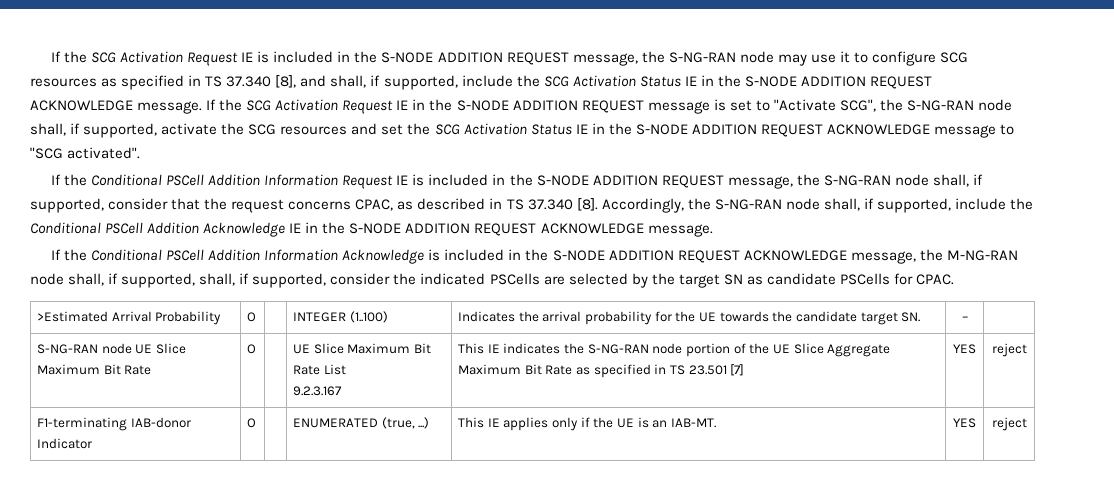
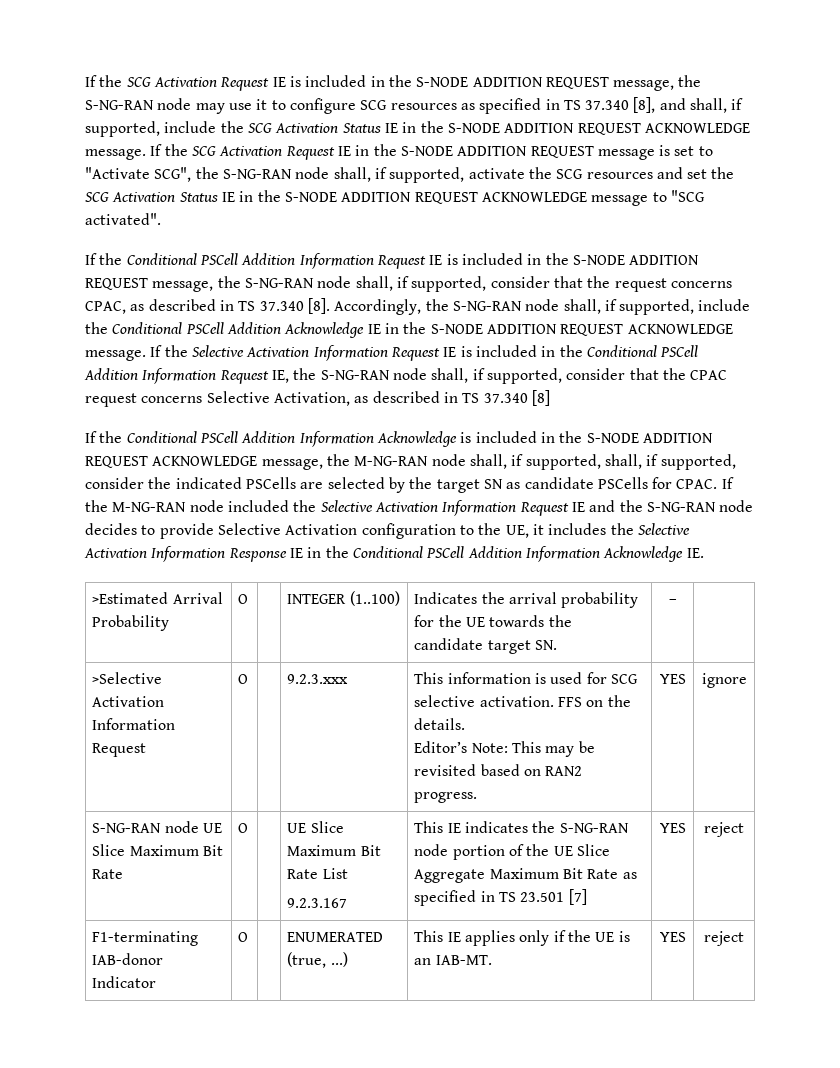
+ If the Selective Activation Information Request IE is included in the Conditional PSCell Addition Information Request IE, the S-NG-RAN node shall, if supported, consider that the CPAC request concerns Selective Activation, as described in TS 37.340 [8]
+ If the M-NG-RAN node included the Selective Activation Information Request IE and the S-NG-RAN node decides to provide Selective Activation configuration to the UE, it includes the Selective Activation Information Response IE in the Conditional PSCell Addition Information Acknowledge IE.
+ >Selective Activation Information Request | O | | 9.2.3.xxx | This information is used for SCG selective activation. FFS on the details.
+ Editor’s Note: This may be revisited based on RAN2 progress. | YES | ignore

